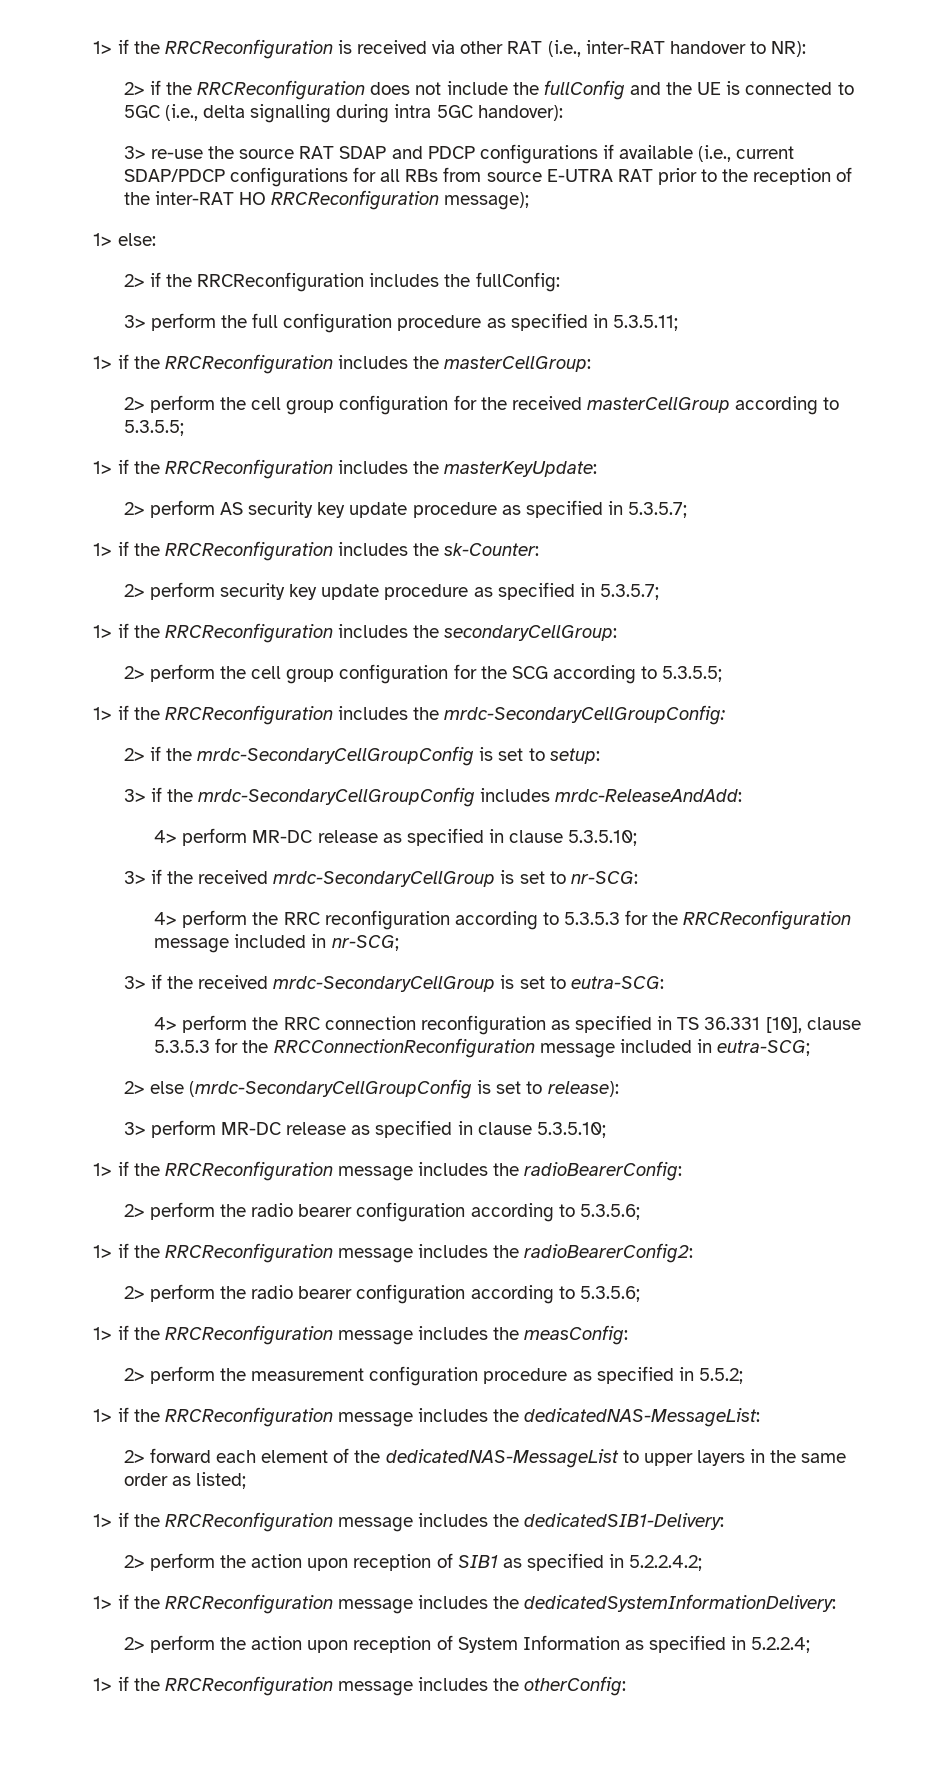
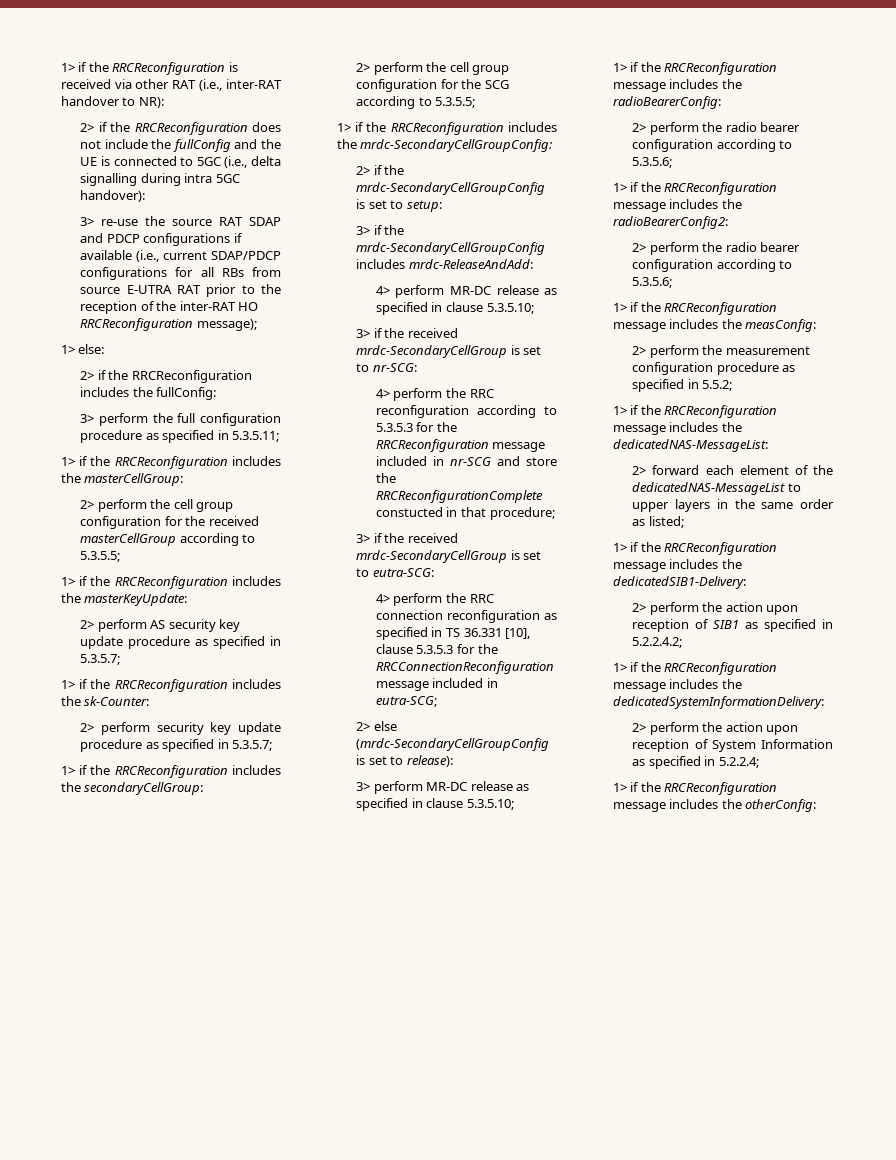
- 4> perform the RRC reconfiguration according to 5.3.5.3 for the RRCReconfiguration message included in nr-SCG;
+ 4> perform the RRC reconfiguration according to 5.3.5.3 for the RRCReconfiguration message included in nr-SCG and store the RRCReconfigurationComplete constucted in that procedure;

